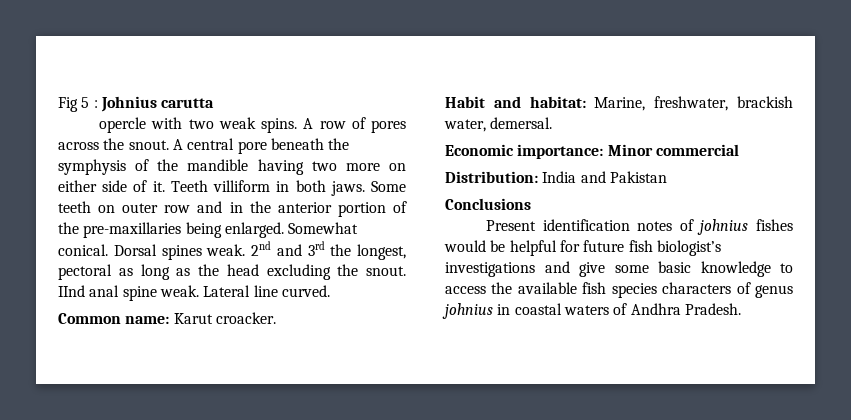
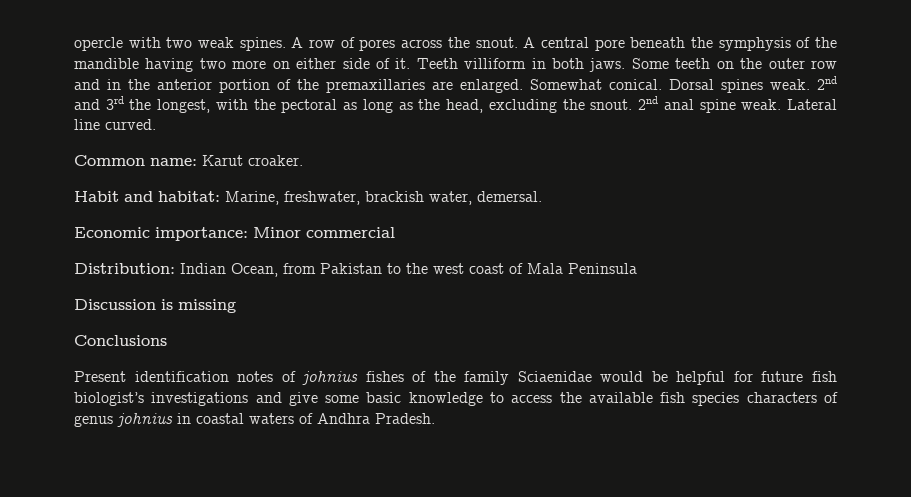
- Fig 5 : Johnius carutta
- opercle with two weak spins.
+ opercle with two weak spines.
- Some teeth on outer row and in the anterior portion of the pre-maxillaries being enlarged.
+ Some teeth on the outer row and in the anterior portion of the premaxillaries are enlarged.
- 2nd and 3rd the longest, pectoral as long as the head excluding the snout.
+ 2nd and 3rd the longest, with the pectoral as long as the head, excluding the snout.
- IInd anal spine weak.
+ 2nd anal spine weak.
- Common name: Karut croacker.
+ Common name: Karut croaker.
- Distribution: India and Pakistan
+ Distribution: Indian Ocean, from Pakistan to the west coast of Mala Peninsula
+ Discussion is missing
- Present identification notes of johnius fishes would be helpful for future fish biologist’s investigations and give some basic knowledge to access the available fish species characters of genus johnius in coastal waters of Andhra Pradesh.
+ Present identification notes of johnius fishes of the family Sciaenidae would be helpful for future fish biologist’s investigations and give some basic knowledge to access the available fish species characters of genus johnius in coastal waters of Andhra Pradesh.

